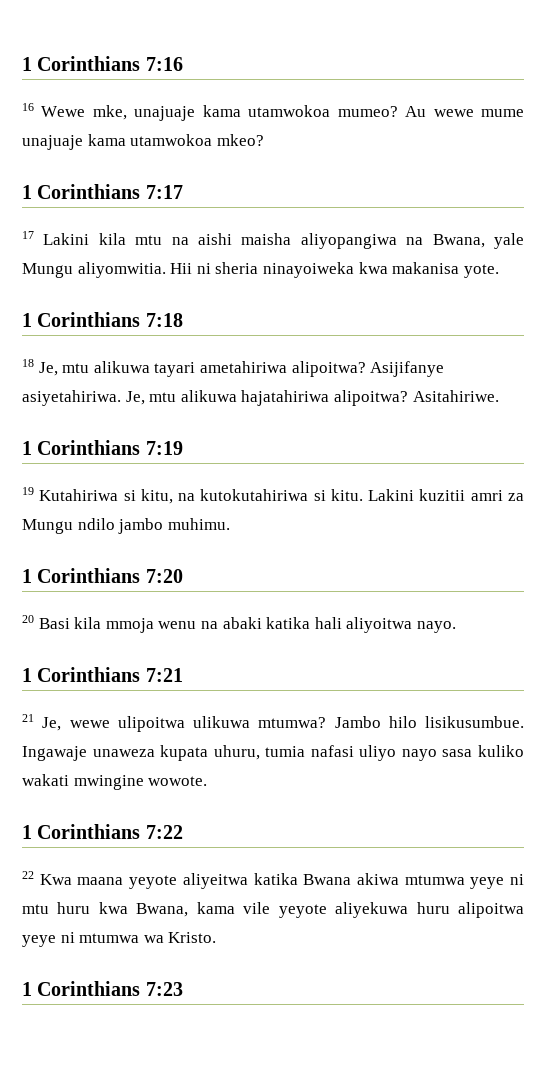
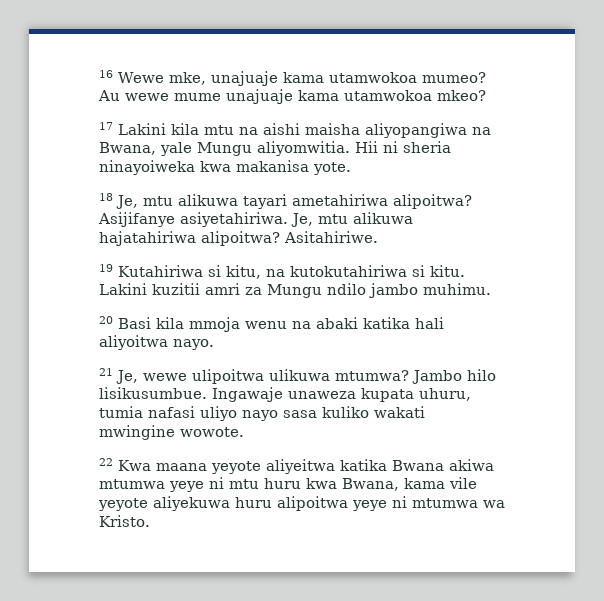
- 1 Corinthians 7:16
- 1 Corinthians 7:17
- 1 Corinthians 7:18
- 1 Corinthians 7:19
- 1 Corinthians 7:20
- 1 Corinthians 7:21
- 1 Corinthians 7:22
- 1 Corinthians 7:23

